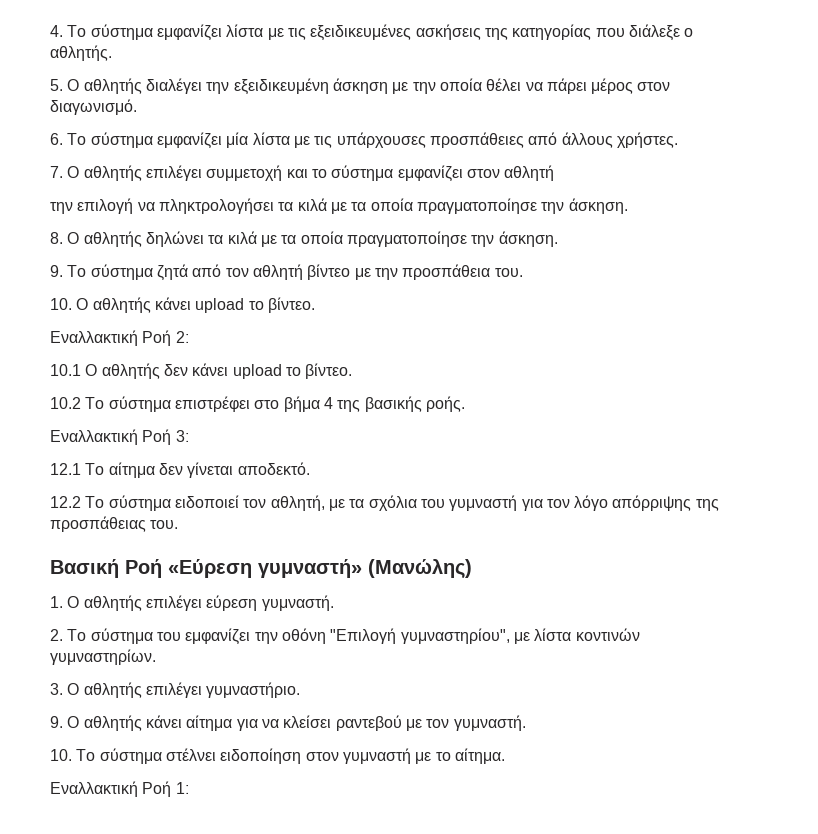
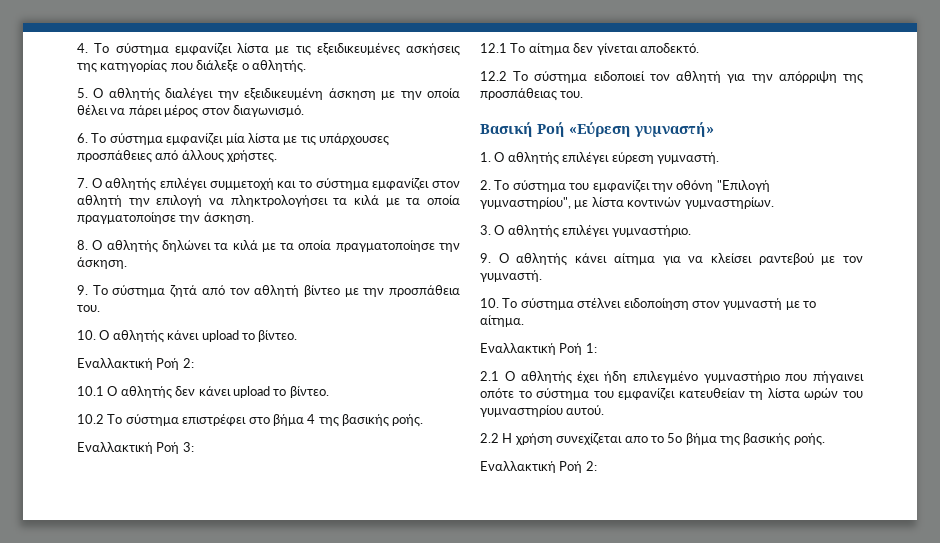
- 7. Ο αθλητής επιλέγει συμμετοχή και το σύστημα εμφανίζει στον αθλητή
- την επιλογή να πληκτρολογήσει τα κιλά με τα οποία πραγματοποίησε την άσκηση.
+ 7. Ο αθλητής επιλέγει συμμετοχή και το σύστημα εμφανίζει στον αθλητή την επιλογή να πληκτρολογήσει τα κιλά με τα οποία πραγματοποίησε την άσκηση.
- 12.2 Το σύστημα ειδοποιεί τον αθλητή, με τα σχόλια του γυμναστή για τον λόγο απόρριψης της προσπάθειας του.
+ 12.2 Το σύστημα ειδοποιεί τον αθλητή για την απόρριψη της προσπάθειας του.
- Βασική Ροή «Εύρεση γυμναστή» (Μανώλης)
+ Βασική Ροή «Εύρεση γυμναστή»
+ 2.1 Ο αθλητής έχει ήδη επιλεγμένο γυμναστήριο που πήγαινει οπότε το σύστημα του εμφανίζει κατευθείαν τη λίστα ωρών του γυμναστηρίου αυτού.
+ 2.2 Η χρήση συνεχίζεται απο το 5ο βήμα της βασικής ροής.
+ Εναλλακτική Ροή 2:

